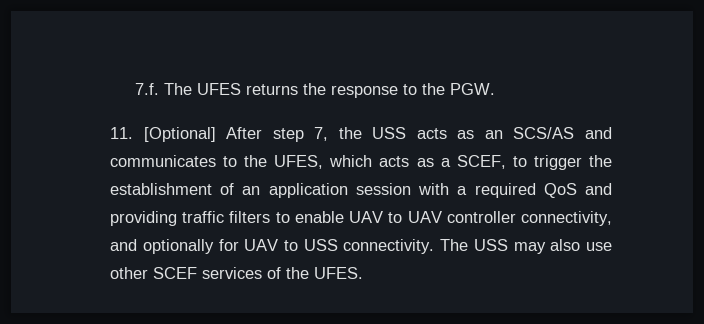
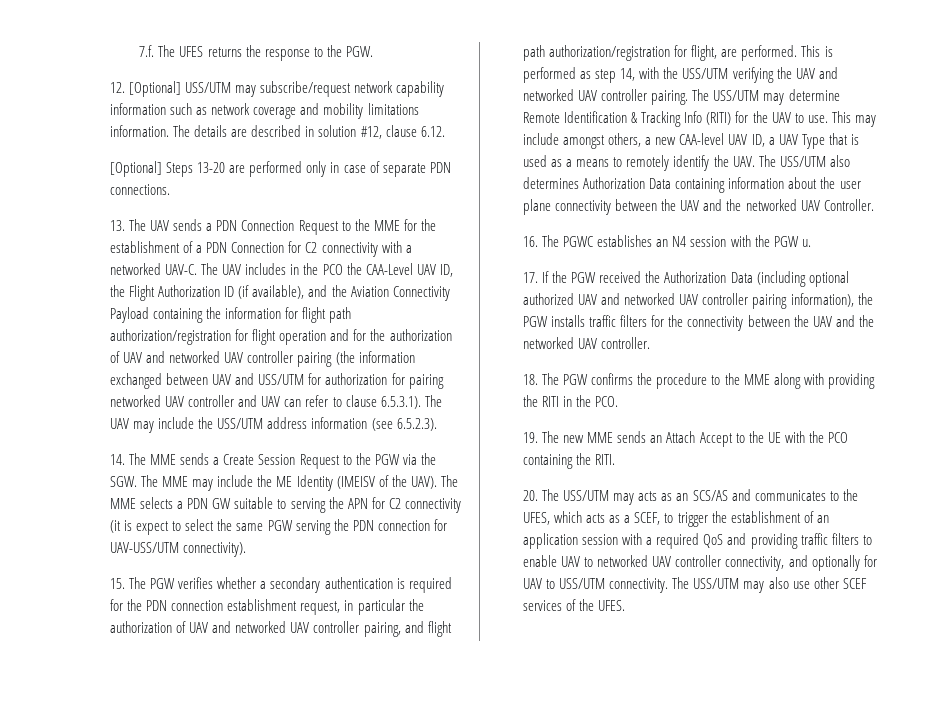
- 11. [Optional] After step 7, the USS acts as an SCS/AS and communicates to the UFES, which acts as a SCEF, to trigger the establishment of an application session with a required QoS and providing traffic filters to enable UAV to UAV controller connectivity, and optionally for UAV to USS connectivity.
+ 12. [Optional] USS/UTM may subscribe/request network capability information such as network coverage and mobility limitations information. The details are described in solution #12, clause 6.12.
+ [Optional] Steps 13-20 are performed only in case of separate PDN connections.
+ 13. The UAV sends a PDN Connection Request to the MME for the establishment of a PDN Connection for C2 connectivity with a networked UAV-C. The UAV includes in the PCO the CAA-Level UAV ID, the Flight Authorization ID (if available), and the Aviation Connectivity Payload containing the information for flight path authorization/registration for flight operation and for the authorization of UAV and networked UAV controller pairing (the information exchanged between UAV and USS/UTM for authorization for pairing networked UAV controller and UAV can refer to clause 6.5.3.1). The UAV may include the USS/UTM address information (see 6.5.2.3).
+ 14. The MME sends a Create Session Request to the PGW via the SGW. The MME may include the ME Identity (IMEISV of the UAV). The MME selects a PDN GW suitable to serving the APN for C2 connectivity (it is expect to select the same PGW serving the PDN connection for UAV-USS/UTM connectivity).
+ 15. The PGW verifies whether a secondary authentication is required for the PDN connection establishment request, in particular the authorization of UAV and networked UAV controller pairing, and flight path authorization/registration for flight, are performed. This is performed as step 14, with the USS/UTM verifying the UAV and networked UAV controller pairing. The USS/UTM may determine Remote Identification & Tracking Info (RITI) for the UAV to use. This may include amongst others, a new CAA-level UAV ID, a UAV Type that is used as a means to remotely identify the UAV. The USS/UTM also determines Authorization Data containing information about the user plane connectivity between the UAV and the networked UAV Controller.
+ 16. The PGWC establishes an N4 session with the PGW u.
+ 17. If the PGW received the Authorization Data (including optional authorized UAV and networked UAV controller pairing information), the PGW installs traffic filters for the connectivity between the UAV and the networked UAV controller.
+ 18. The PGW confirms the procedure to the MME along with providing the RITI in the PCO.
+ 19. The new MME sends an Attach Accept to the UE with the PCO containing the RITI.
+ 20. The USS/UTM may acts as an SCS/AS and communicates to the UFES, which acts as a SCEF, to trigger the establishment of an application session with a required QoS and providing traffic filters to enable UAV to networked UAV controller connectivity, and optionally for UAV to USS/UTM connectivity.
- The USS may also use other SCEF services of the UFES.
+ The USS/UTM may also use other SCEF services of the UFES.

